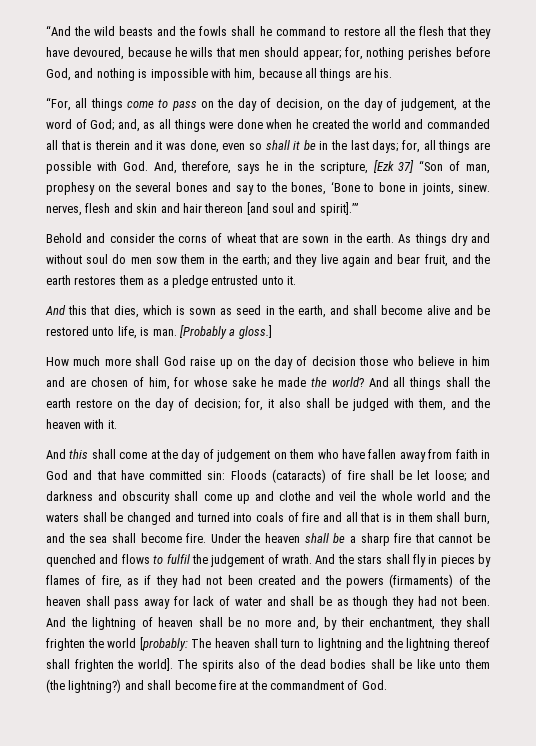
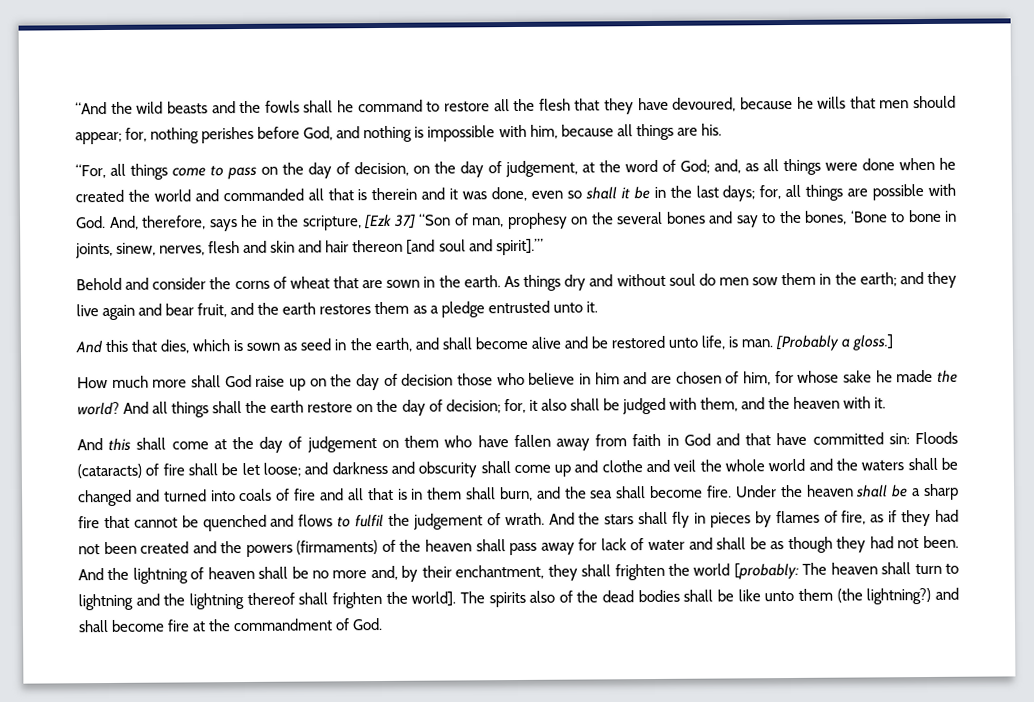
- for, all things are possible with God. And, therefore, says he in the scripture, [Ezk 37] “Son of man, prophesy on the several bones and say to the bones, ‘Bone to bone in joints, sinew. nerves, flesh and skin and hair thereon [and soul and spirit].’”
+ for, all things are possible with God. And, therefore, says he in the scripture, [Ezk 37] “Son of man, prophesy on the several bones and say to the bones, ‘Bone to bone in joints, sinew, nerves, flesh and skin and hair thereon [and soul and spirit].’”

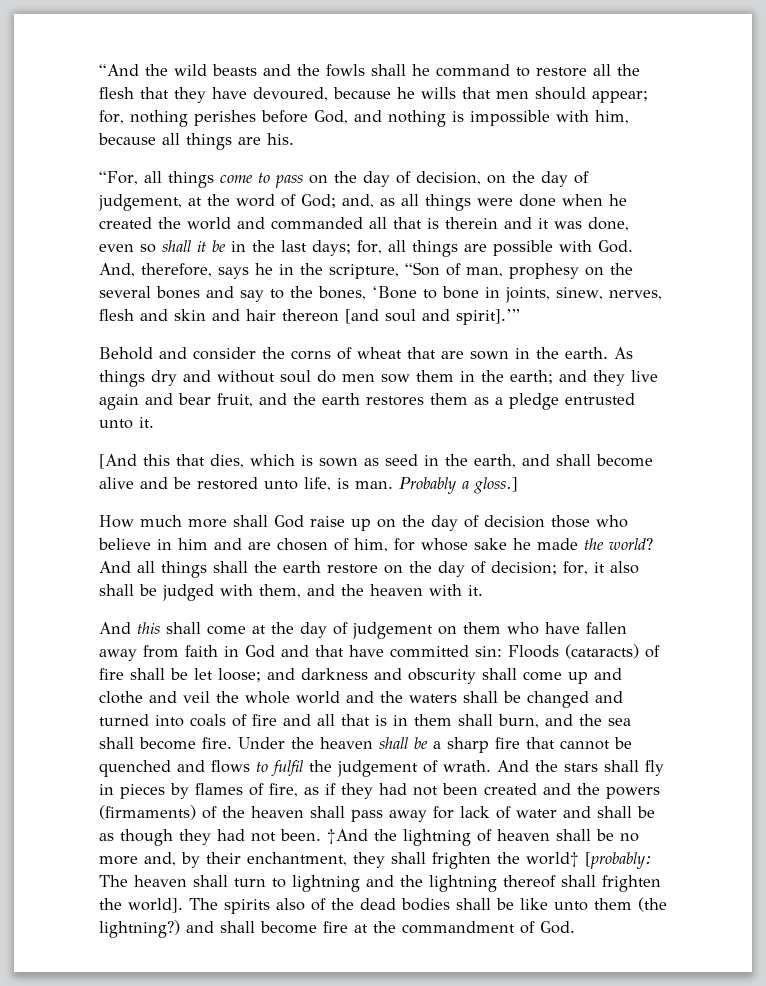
- for, all things are possible with God. And, therefore, says he in the scripture, [Ezk 37] “Son of man, prophesy on the several bones and say to the bones, ‘Bone to bone in joints, sinew, nerves, flesh and skin and hair thereon [and soul and spirit].’”
+ for, all things are possible with God. And, therefore, says he in the scripture, “Son of man, prophesy on the several bones and say to the bones, ‘Bone to bone in joints, sinew, nerves, flesh and skin and hair thereon [and soul and spirit].’”
- And this that dies, which is sown as seed in the earth, and shall become alive and be restored unto life, is man.
+ [And this that dies, which is sown as seed in the earth, and shall become alive and be restored unto life, is man.
- [Probably a gloss.]
+ Probably a gloss.]
- And the lightning of heaven shall be no more and, by their enchantment, they shall frighten the world [probably: The heaven shall turn to lightning and the lightning thereof shall frighten the world].
+ †And the lightning of heaven shall be no more and, by their enchantment, they shall frighten the world† [probably: The heaven shall turn to lightning and the lightning thereof shall frighten the world].

